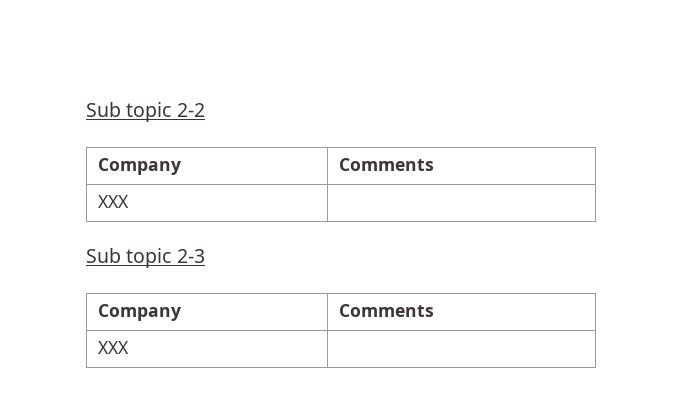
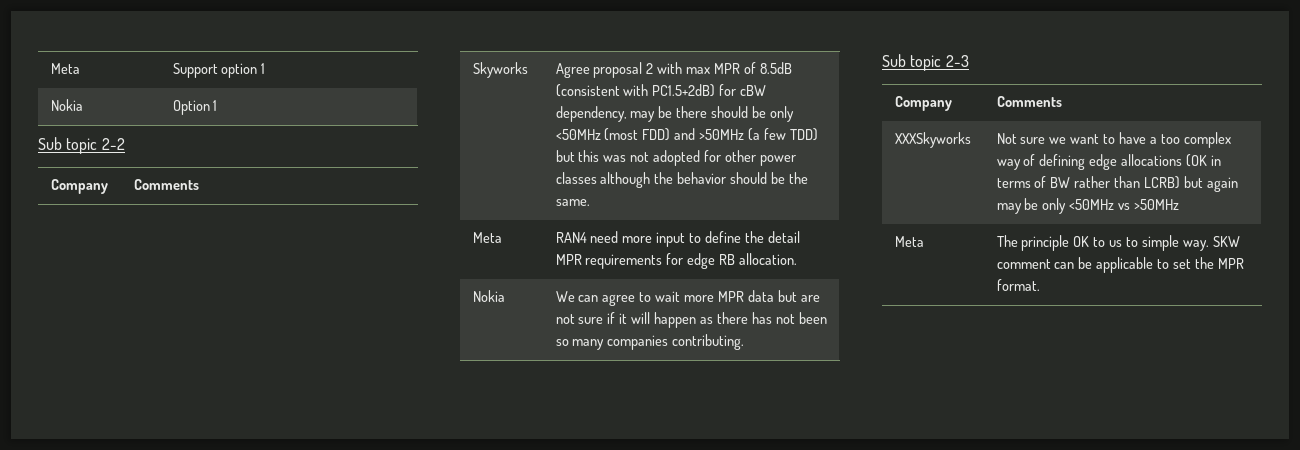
+ Meta | Support option 1
+ Nokia | Option 1
  Sub topic 2-2
  Company | Comments
- XXX
+ Skyworks | Agree proposal 2 with max MPR of 8.5dB (consistent with PC1.5+2dB) for cBW dependency, may be there should be only <50MHz (most FDD) and >50MHz (a few TDD) but this was not adopted for other power classes although the behavior should be the same.
+ Meta | RAN4 need more input to define the detail MPR requirements for edge RB allocation.
+ Nokia | We can agree to wait more MPR data but are not sure if it will happen as there has not been so many companies contributing.
  Sub topic 2-3
  Company | Comments
- XXX |
+ XXXSkyworks | Not sure we want to have a too complex way of defining edge allocations (OK in terms of BW rather than LCRB) but again may be only <50MHz vs >50MHz
+ Meta | The principle OK to us to simple way. SKW comment can be applicable to set the MPR format.

